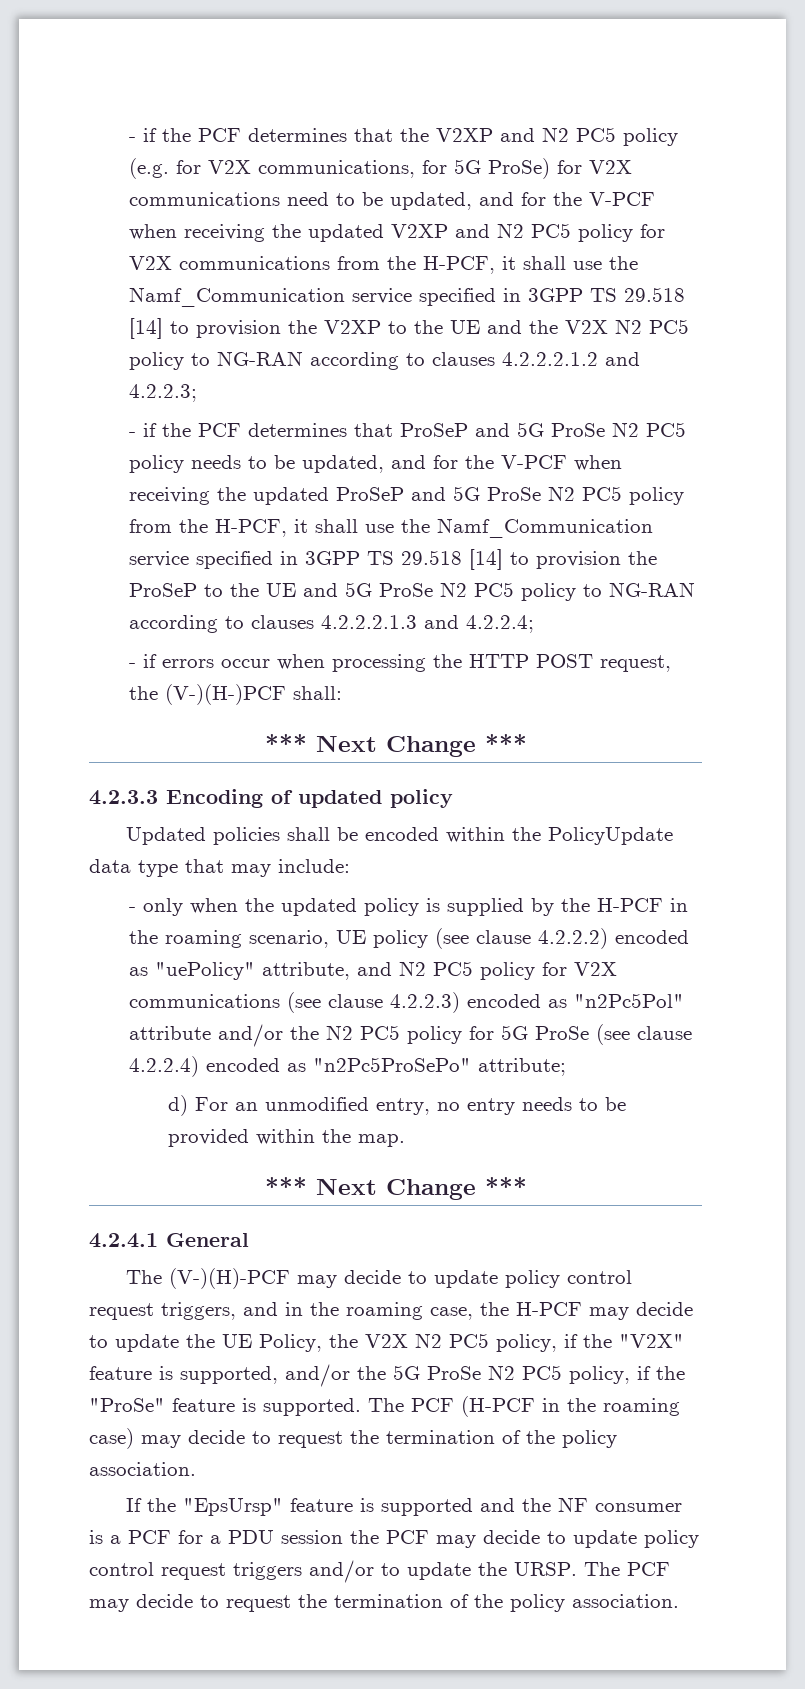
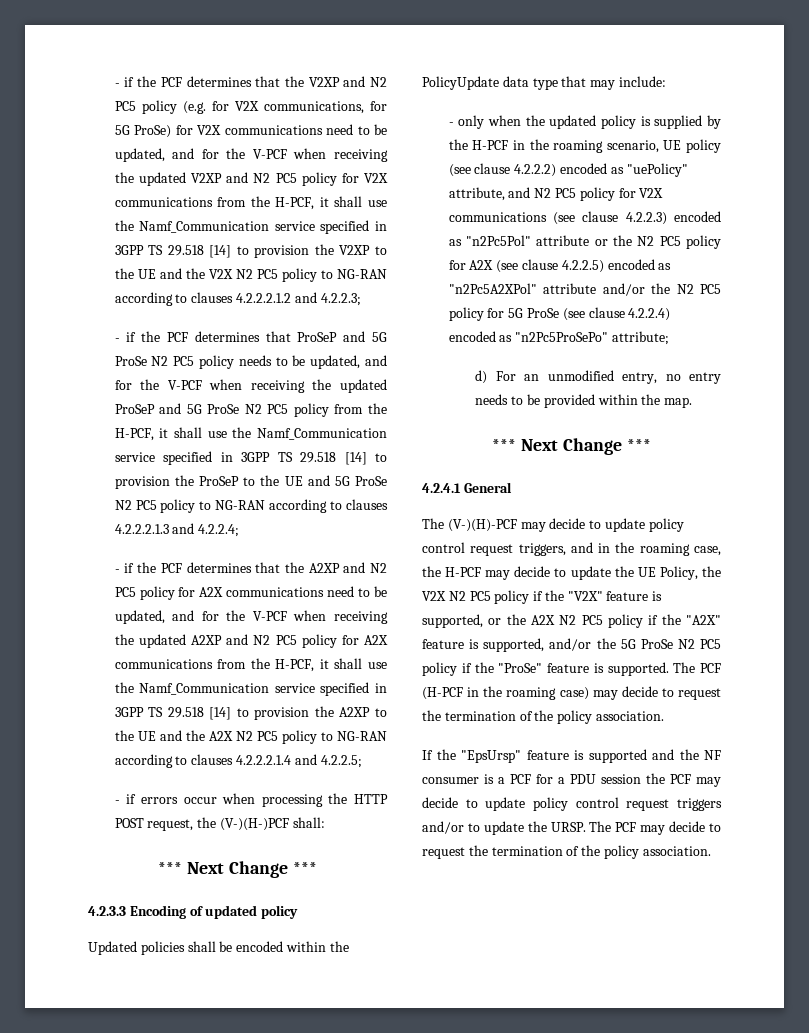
+ - if the PCF determines that the A2XP and N2 PC5 policy for A2X communications need to be updated, and for the V-PCF when receiving the updated A2XP and N2 PC5 policy for A2X communications from the H-PCF, it shall use the Namf_Communication service specified in 3GPP TS 29.518 [14] to provision the A2XP to the UE and the A2X N2 PC5 policy to NG-RAN according to clauses 4.2.2.2.1.4 and 4.2.2.5;
- - only when the updated policy is supplied by the H-PCF in the roaming scenario, UE policy (see clause 4.2.2.2) encoded as "uePolicy" attribute, and N2 PC5 policy for V2X communications (see clause 4.2.2.3) encoded as "n2Pc5Pol" attribute and/or the N2 PC5 policy for 5G ProSe (see clause 4.2.2.4) encoded as "n2Pc5ProSePo" attribute;
+ - only when the updated policy is supplied by the H-PCF in the roaming scenario, UE policy (see clause 4.2.2.2) encoded as "uePolicy" attribute, and N2 PC5 policy for V2X communications (see clause 4.2.2.3) encoded as "n2Pc5Pol" attribute or the N2 PC5 policy for A2X (see clause 4.2.2.5) encoded as "n2Pc5A2XPol" attribute and/or the N2 PC5 policy for 5G ProSe (see clause 4.2.2.4) encoded as "n2Pc5ProSePo" attribute;
- The (V-)(H)-PCF may decide to update policy control request triggers, and in the roaming case, the H-PCF may decide to update the UE Policy, the V2X N2 PC5 policy, if the "V2X" feature is supported, and/or the 5G ProSe N2 PC5 policy, if the "ProSe" feature is supported.
+ The (V-)(H)-PCF may decide to update policy control request triggers, and in the roaming case, the H-PCF may decide to update the UE Policy, the V2X N2 PC5 policy if the "V2X" feature is supported, or the A2X N2 PC5 policy if the "A2X" feature is supported, and/or the 5G ProSe N2 PC5 policy if the "ProSe" feature is supported.

